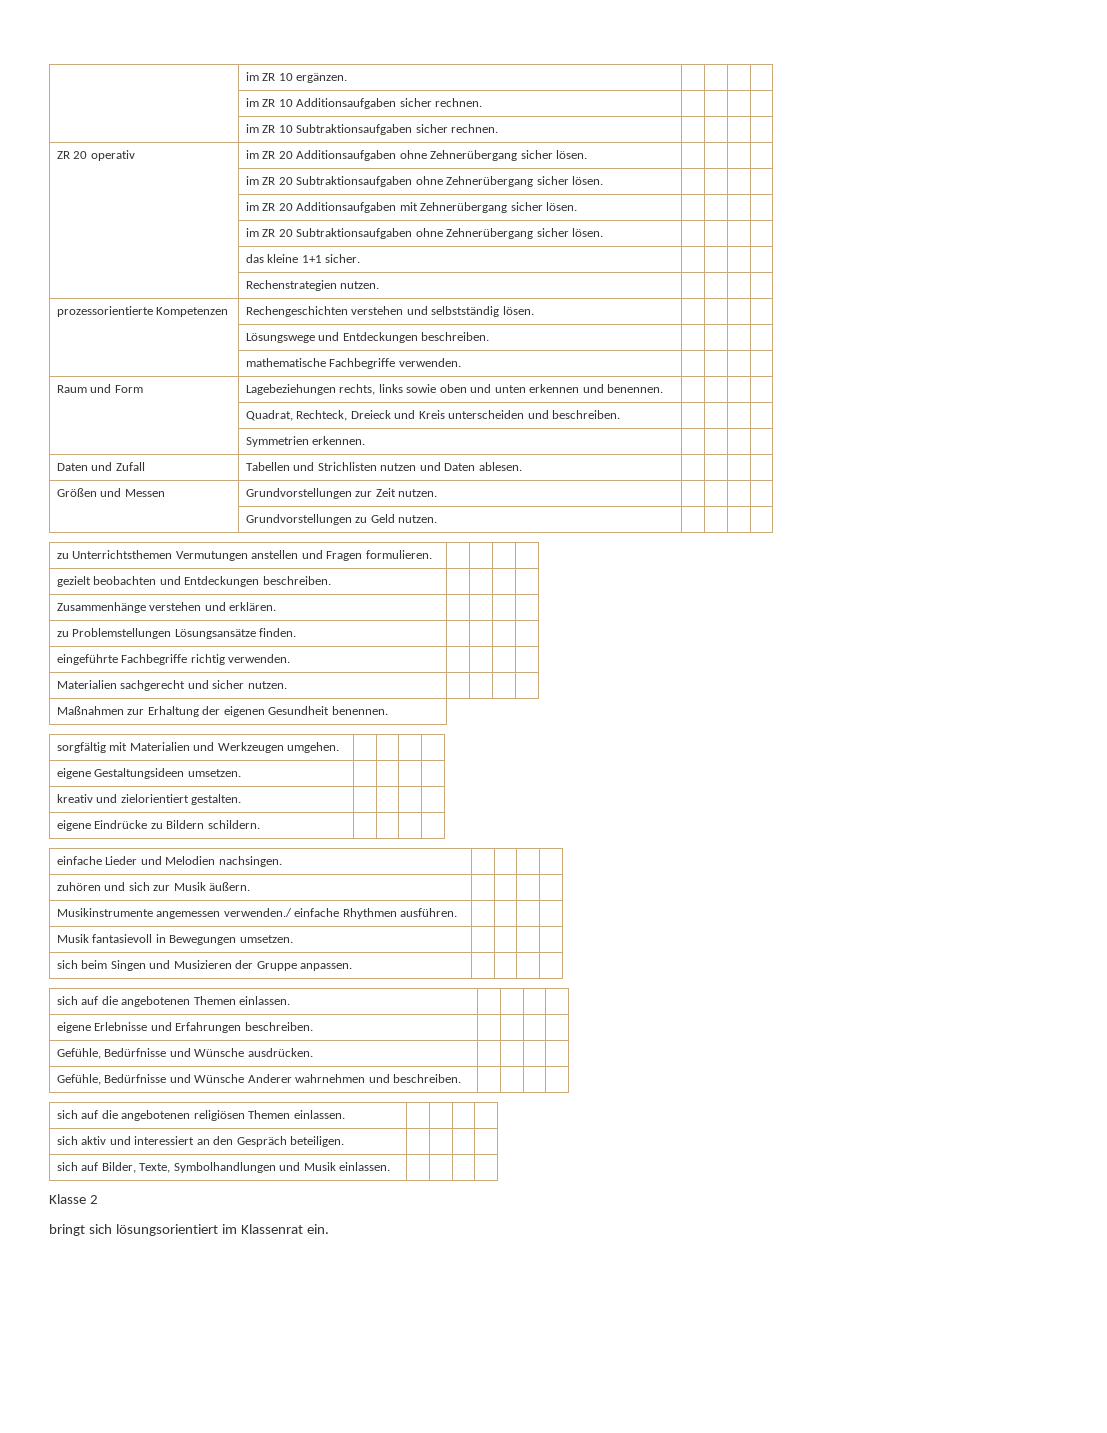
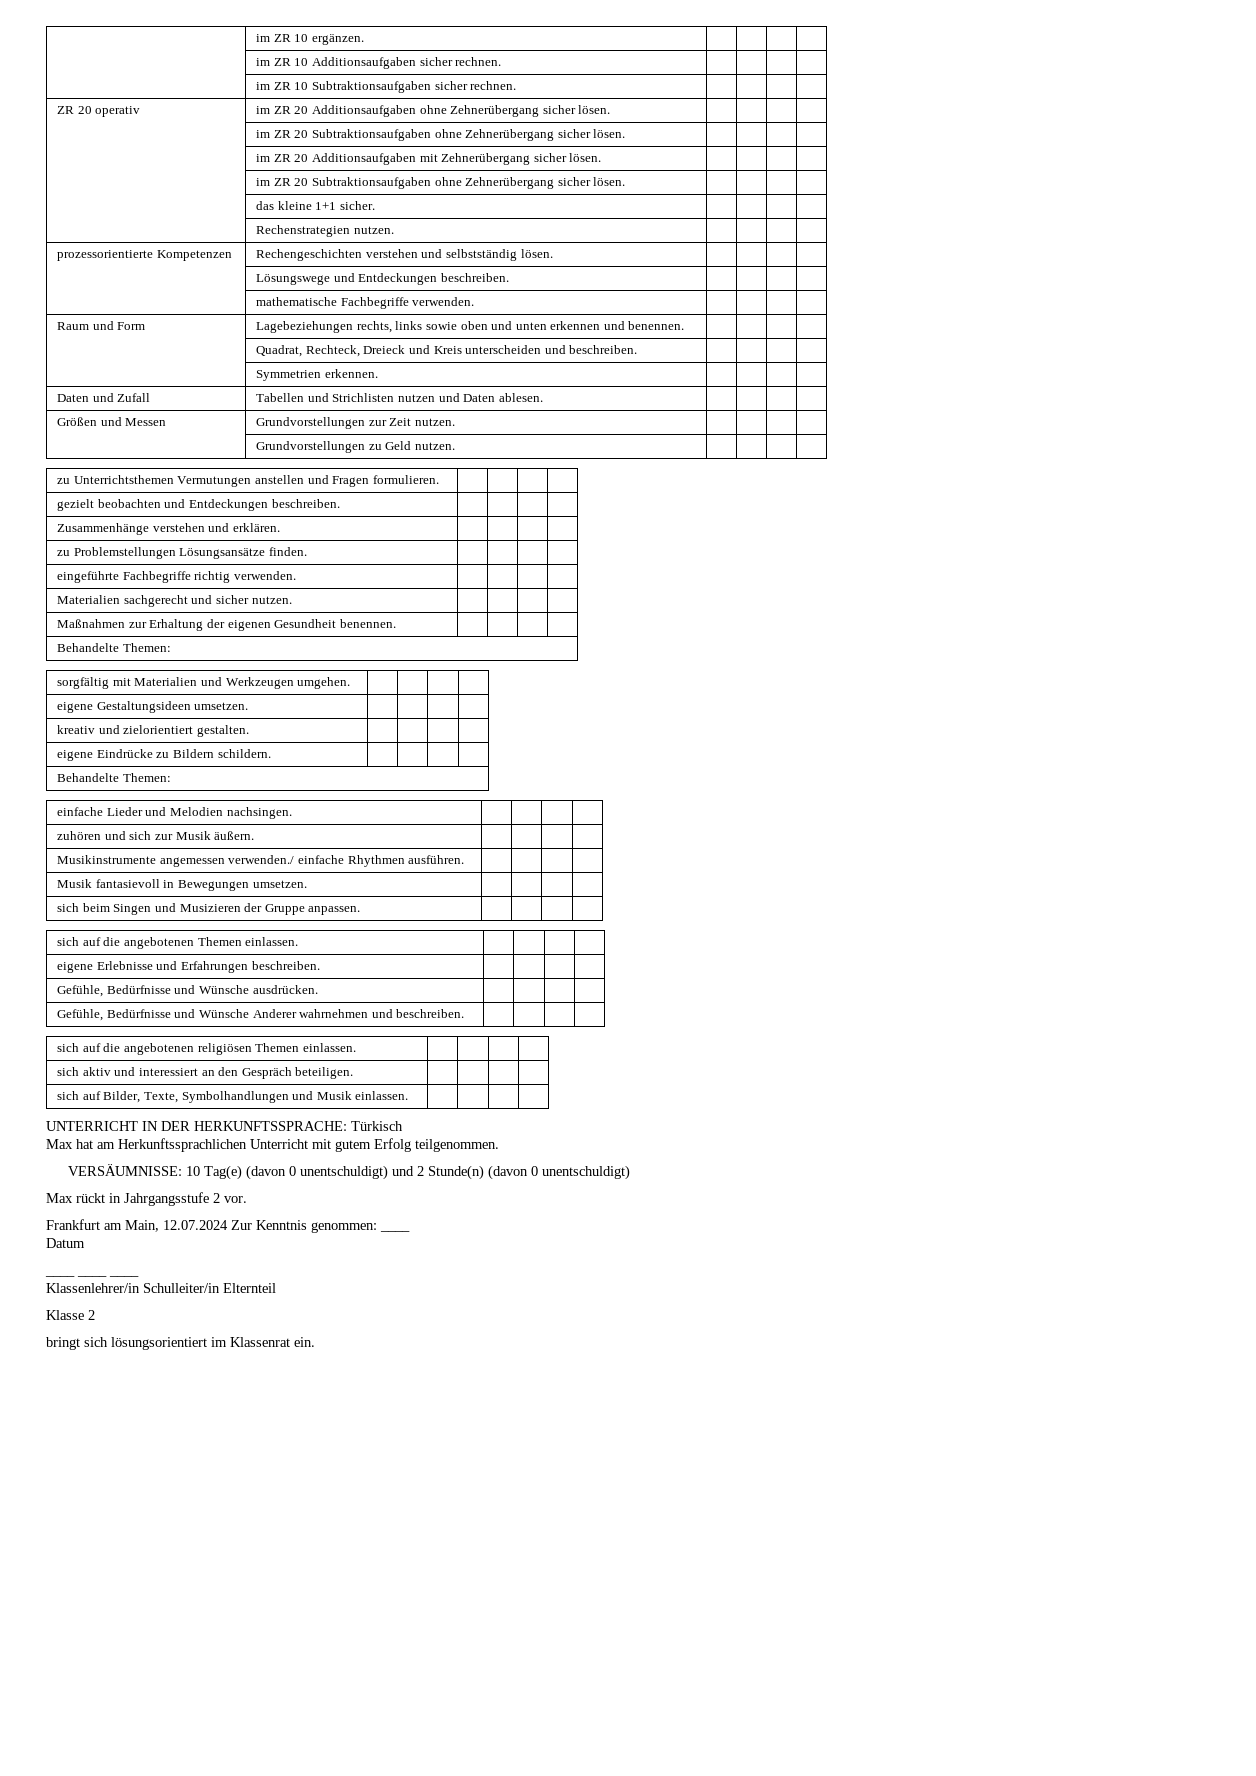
- Maßnahmen zur Erhaltung der eigenen Gesundheit benennen.
+ Maßnahmen zur Erhaltung der eigenen Gesundheit benennen. | | | |
+ Behandelte Themen:
  eigene Eindrücke zu Bildern schildern. | | | |
+ Behandelte Themen:
+ UNTERRICHT IN DER HERKUNFTSSPRACHE: Türkisch
+ Max hat am Herkunftssprachlichen Unterricht mit gutem Erfolg teilgenommen.
+ VERSÄUMNISSE: 10 Tag(e) (davon 0 unentschuldigt) und 2 Stunde(n) (davon 0 unentschuldigt)
+ Max rückt in Jahrgangsstufe 2 vor.
+ Frankfurt am Main, 12.07.2024 Zur Kenntnis genommen: ____
+ Datum
+ ____ ____ ____
+ Klassenlehrer/in Schulleiter/in Elternteil

